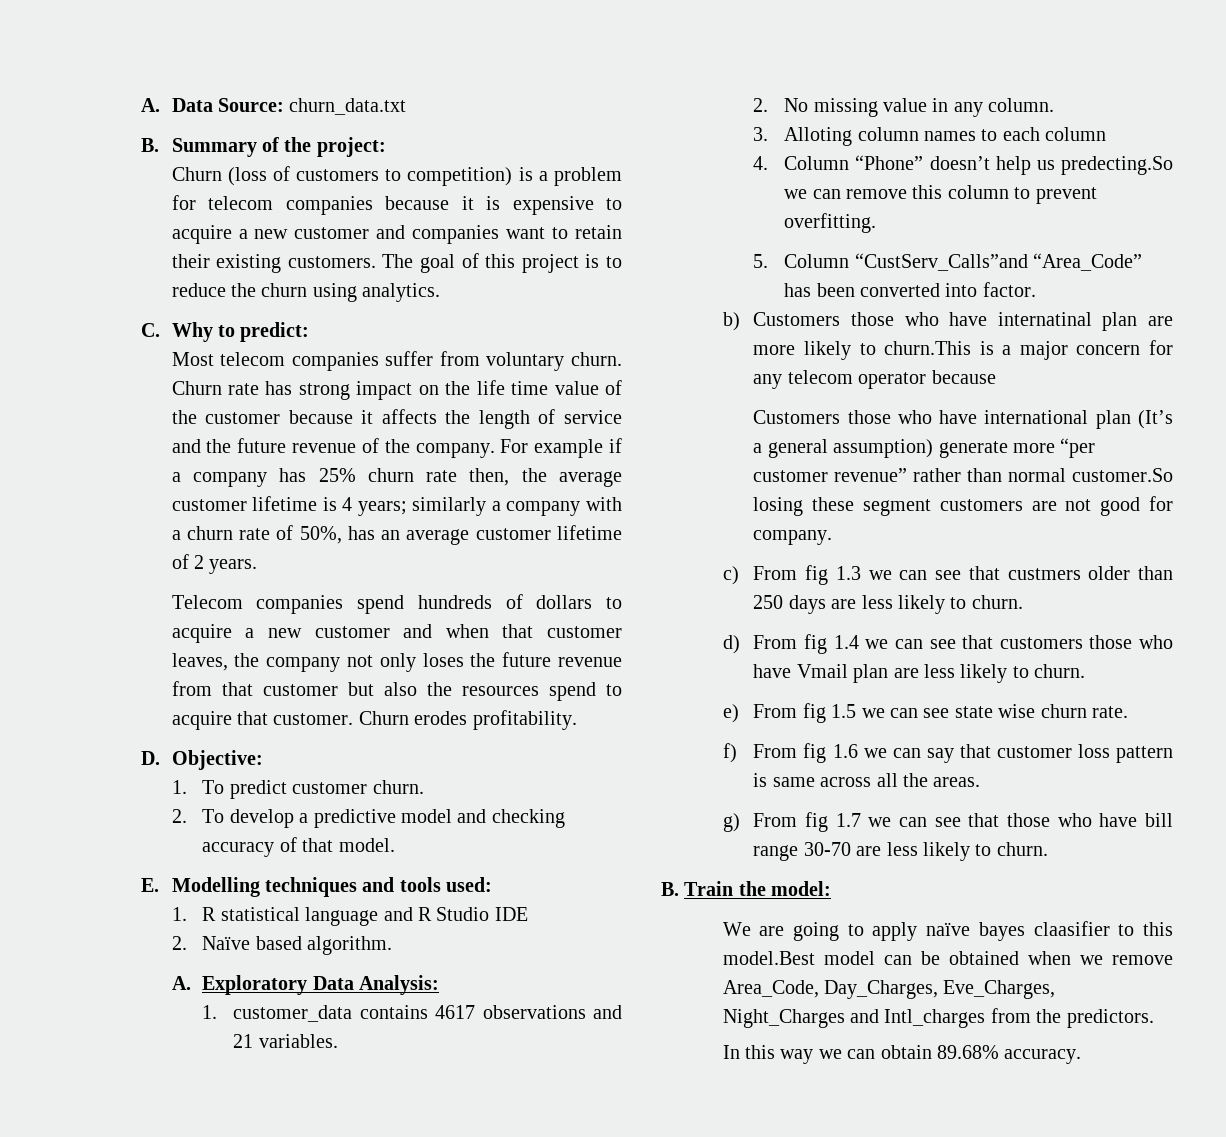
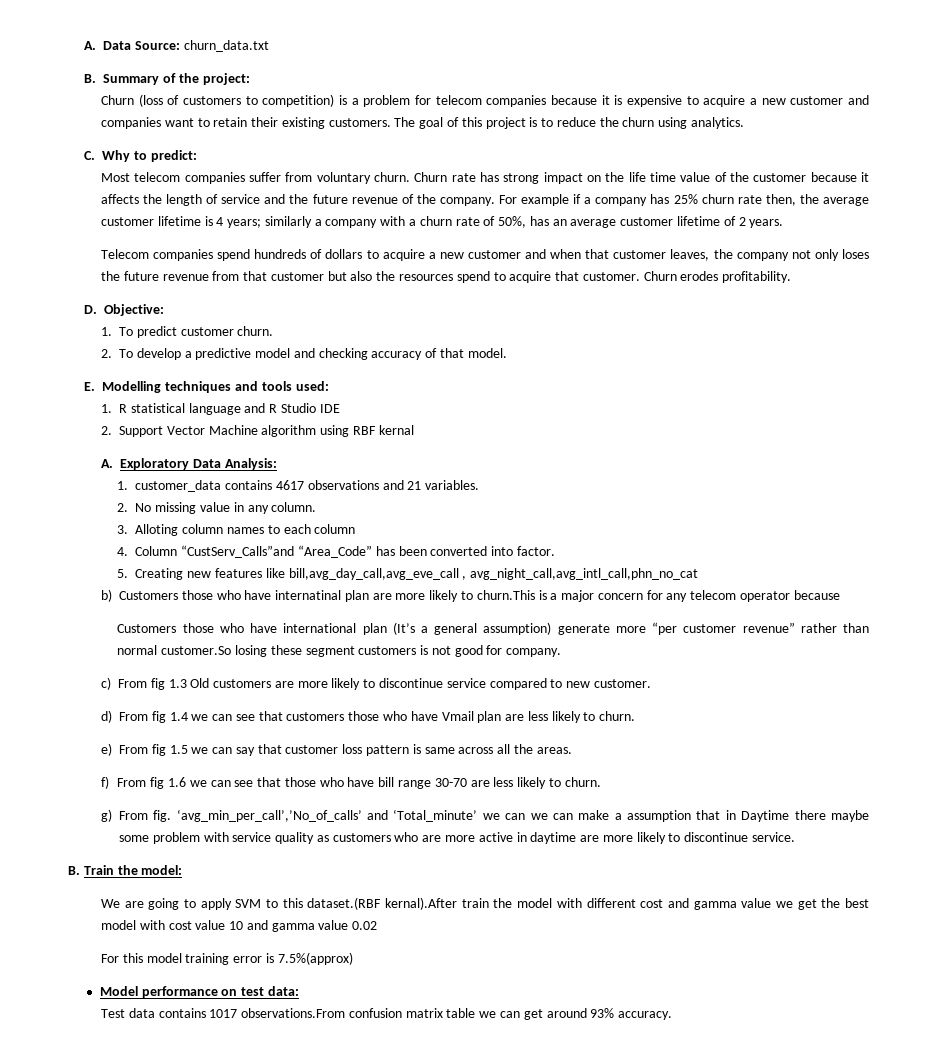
- 2. Naïve based algorithm.
+ 2. Support Vector Machine algorithm using RBF kernal
- 4. Column “Phone” doesn’t help us predecting.So we can remove this column to prevent overfitting.
- 5. Column “CustServ_Calls”and “Area_Code” has been converted into factor.
+ 4. Column “CustServ_Calls”and “Area_Code” has been converted into factor.
+ 5. Creating new features like bill,avg_day_call,avg_eve_call , avg_night_call,avg_intl_call,phn_no_cat
- Customers those who have international plan (It’s a general assumption) generate more “per customer revenue” rather than normal customer.So losing these segment customers are not good for company.
+ Customers those who have international plan (It’s a general assumption) generate more “per customer revenue” rather than normal customer.So losing these segment customers is not good for company.
- c) From fig 1.3 we can see that custmers older than 250 days are less likely to churn.
+ c) From fig 1.3 Old customers are more likely to discontinue service compared to new customer.
- e) From fig 1.5 we can see state wise churn rate.
- f) From fig 1.6 we can say that customer loss pattern is same across all the areas.
+ e) From fig 1.5 we can say that customer loss pattern is same across all the areas.
- g) From fig 1.7 we can see that those who have bill range 30-70 are less likely to churn.
+ f) From fig 1.6 we can see that those who have bill range 30-70 are less likely to churn.
+ g) From fig. ‘avg_min_per_call’,’No_of_calls’ and ‘Total_minute’ we can we can make a assumption that in Daytime there maybe some problem with service quality as customers who are more active in daytime are more likely to discontinue service.
- We are going to apply naïve bayes claasifier to this model.Best model can be obtained when we remove Area_Code, Day_Charges, Eve_Charges, Night_Charges and Intl_charges from the predictors.
- In this way we can obtain 89.68% accuracy.
+ We are going to apply SVM to this dataset.(RBF kernal).After train the model with different cost and gamma value we get the best model with cost value 10 and gamma value 0.02
+ For this model training error is 7.5%(approx)
+ Model performance on test data:
+ Test data contains 1017 observations.From confusion matrix table we can get around 93% accuracy.

